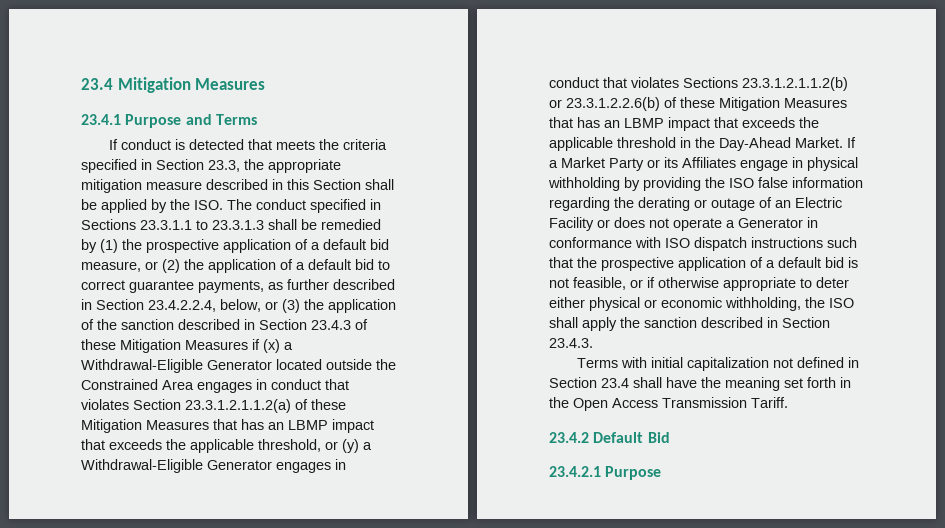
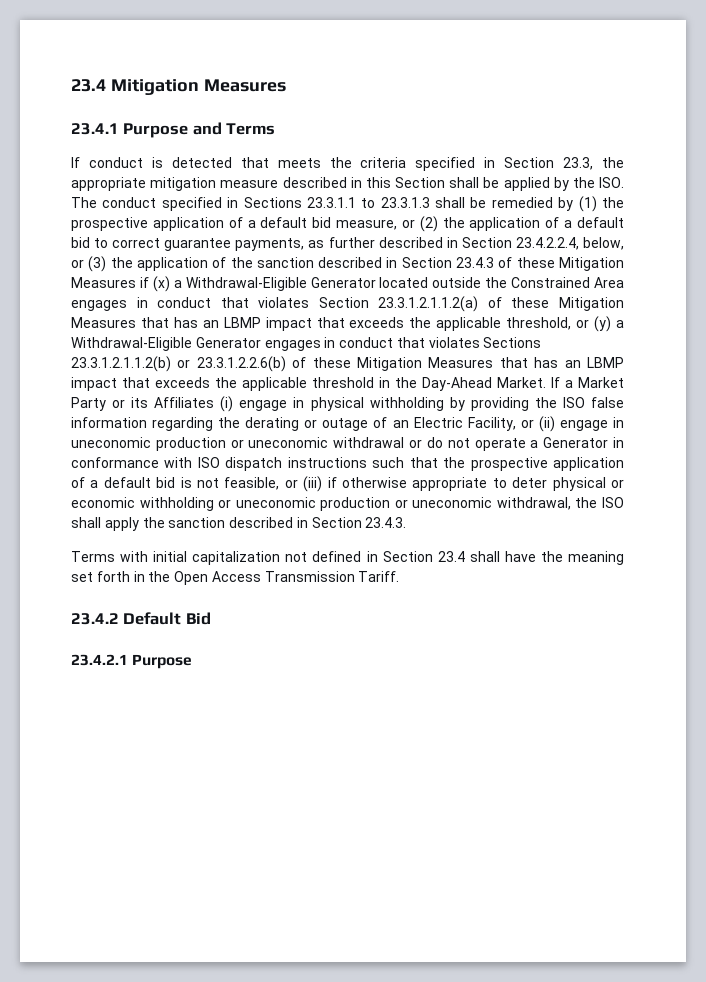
- If a Market Party or its Affiliates engage in physical withholding by providing the ISO false information regarding the derating or outage of an Electric Facility or does not operate a Generator in conformance with ISO dispatch instructions such that the prospective application of a default bid is not feasible, or if otherwise appropriate to deter either physical or economic withholding, the ISO shall apply the sanction described in Section 23.4.3.
+ If a Market Party or its Affiliates (i) engage in physical withholding by providing the ISO false information regarding the derating or outage of an Electric Facility, or (ii) engage in uneconomic production or uneconomic withdrawal or do not operate a Generator in conformance with ISO dispatch instructions such that the prospective application of a default bid is not feasible, or (iii) if otherwise appropriate to deter physical or economic withholding or uneconomic production or uneconomic withdrawal, the ISO shall apply the sanction described in Section 23.4.3.

